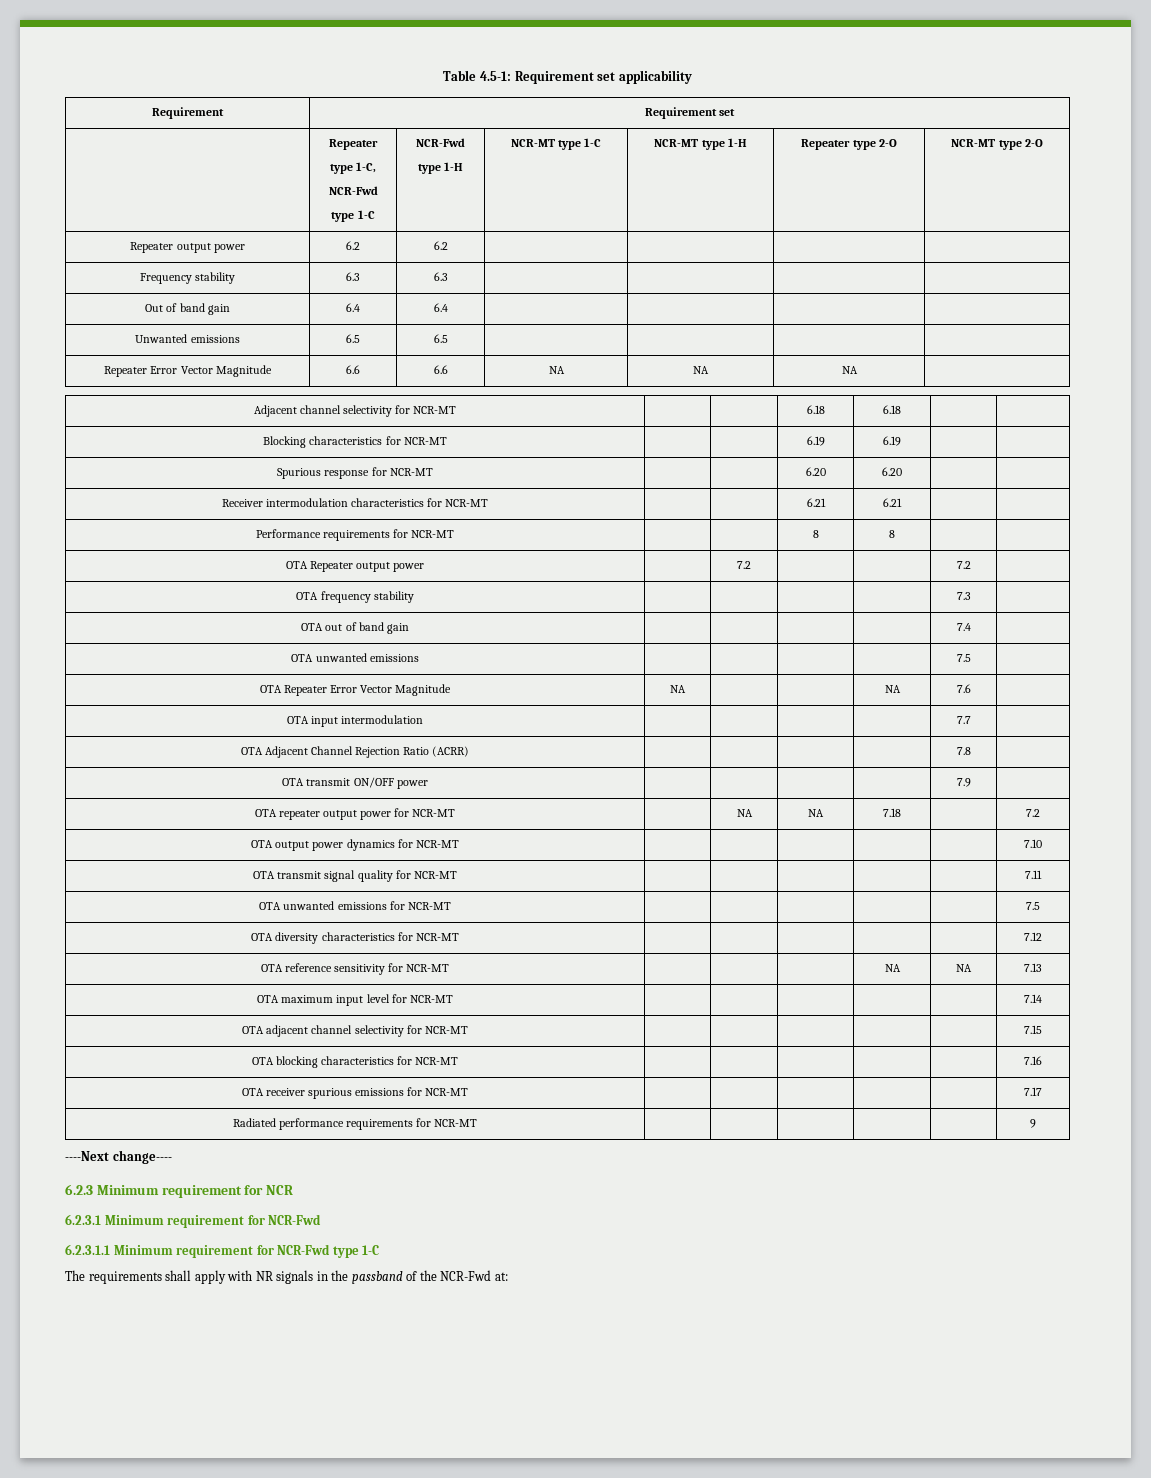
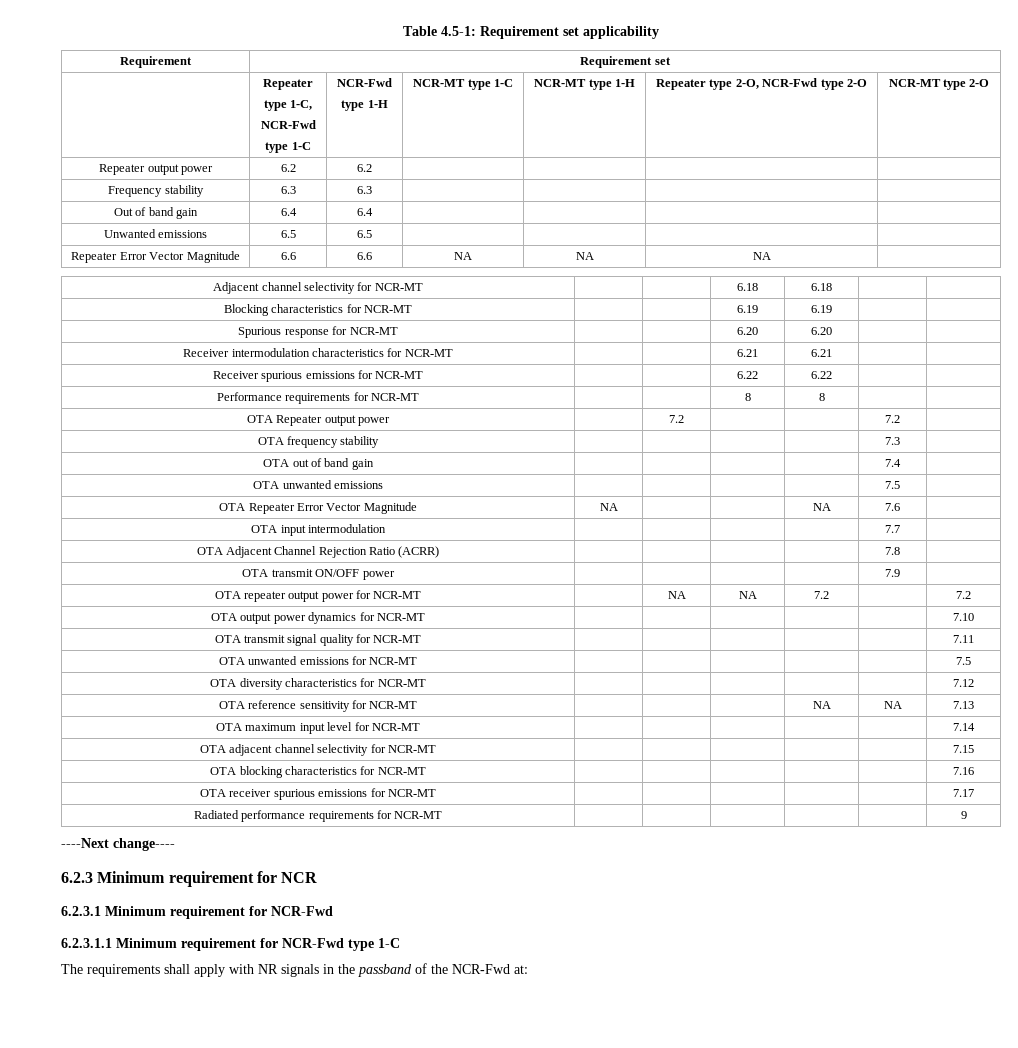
  Requirement | Requirement set
  | Repeater
  type 1-C,
  NCR-Fwd
  type 1-C | NCR-Fwd
- type 1-H | NCR-MT type 1-C | NCR-MT type 1-H | Repeater type 2-O | NCR-MT type 2-O
+ type 1-H | NCR-MT type 1-C | NCR-MT type 1-H | Repeater type 2-O, NCR-Fwd type 2-O | NCR-MT type 2-O
+ Receiver spurious emissions for NCR-MT | | | 6.22 | 6.22 | |
- OTA repeater output power for NCR-MT | | NA | NA | 7.18 | | 7.2
+ OTA repeater output power for NCR-MT | | NA | NA | 7.2 | | 7.2

